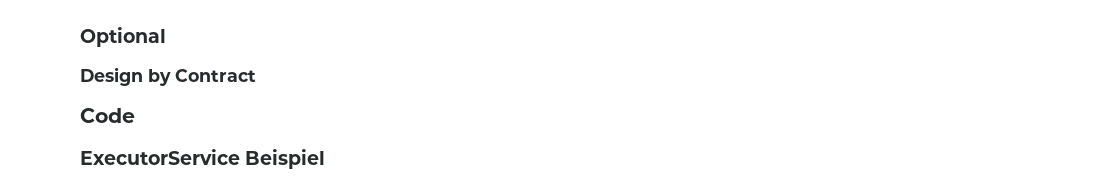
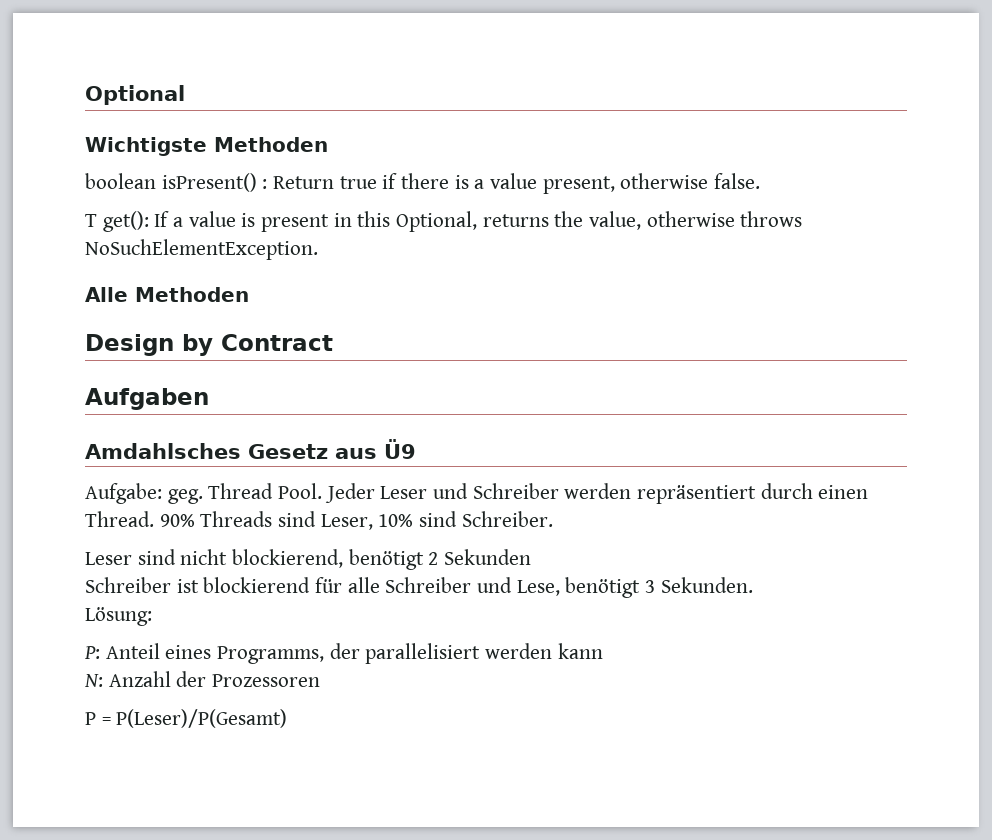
+ Wichtigste Methoden
+ boolean isPresent() : Return true if there is a value present, otherwise false.
+ T get(): If a value is present in this Optional, returns the value, otherwise throws NoSuchElementException.
+ Alle Methoden
  Design by Contract
- Code
- ExecutorService Beispiel
+ Aufgaben
+ Amdahlsches Gesetz aus Ü9
+ Aufgabe: geg. Thread Pool. Jeder Leser und Schreiber werden repräsentiert durch einen Thread. 90% Threads sind Leser, 10% sind Schreiber.
+ Leser sind nicht blockierend, benötigt 2 Sekunden
+ Schreiber ist blockierend für alle Schreiber und Lese, benötigt 3 Sekunden.
+ Lösung:
+ P: Anteil eines Programms, der parallelisiert werden kann
+ N: Anzahl der Prozessoren
+ P = P(Leser)/P(Gesamt)

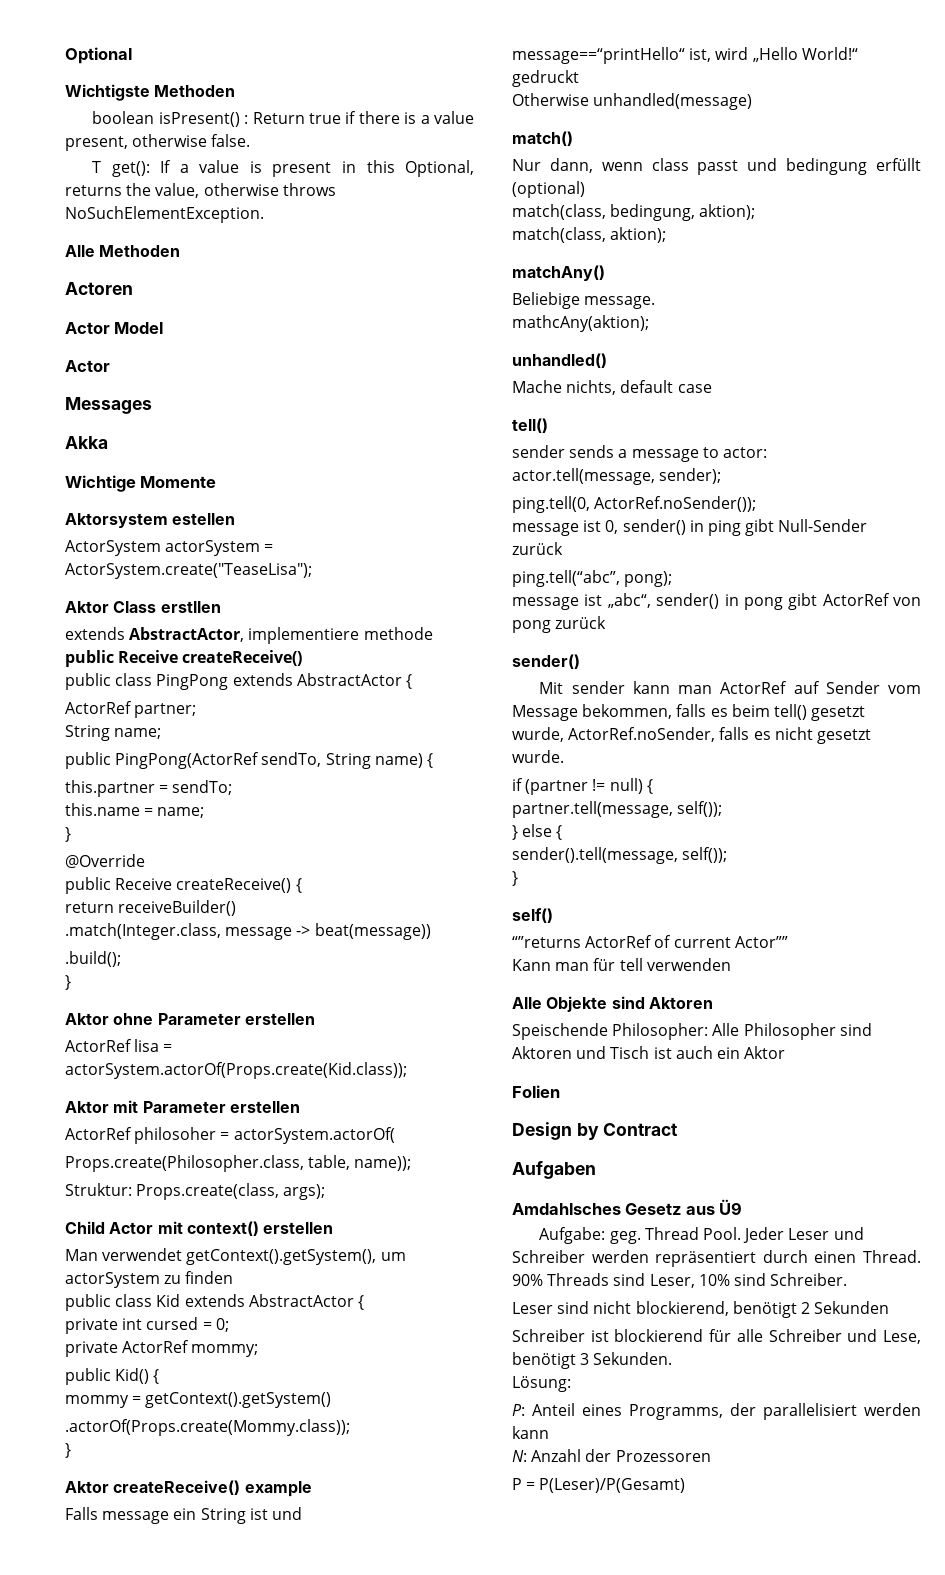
+ Actoren
+ Actor Model
+ Actor
+ Messages
+ Akka
+ Wichtige Momente
+ Aktorsystem estellen
+ ActorSystem actorSystem = ActorSystem.create("TeaseLisa");
+ Aktor Class erstllen
+ extends AbstractActor, implementiere methode public Receive createReceive()
+ public class PingPong extends AbstractActor {
+ ActorRef partner;
+ String name;
+ public PingPong(ActorRef sendTo, String name) {
+ this.partner = sendTo;
+ this.name = name;
+ }
+ @Override
+ public Receive createReceive() {
+ return receiveBuilder()
+ .match(Integer.class, message -> beat(message))
+ .build();
+ }
+ Aktor ohne Parameter erstellen
+ ActorRef lisa = actorSystem.actorOf(Props.create(Kid.class));
+ Aktor mit Parameter erstellen
+ ActorRef philosoher = actorSystem.actorOf(
+ Props.create(Philosopher.class, table, name));
+ Struktur: Props.create(class, args);
+ Child Actor mit context() erstellen
+ Man verwendet getContext().getSystem(), um actorSystem zu finden
+ public class Kid extends AbstractActor {
+ private int cursed = 0;
+ private ActorRef mommy;
+ public Kid() {
+ mommy = getContext().getSystem()
+ .actorOf(Props.create(Mommy.class));
+ }
+ Aktor createReceive() example
+ Falls message ein String ist und message==“printHello“ ist, wird „Hello World!“ gedruckt
+ Otherwise unhandled(message)
+ match()
+ Nur dann, wenn class passt und bedingung erfüllt (optional)
+ match(class, bedingung, aktion);
+ match(class, aktion);
+ matchAny()
+ Beliebige message.
+ mathcAny(aktion);
+ unhandled()
+ Mache nichts, default case
+ tell()
+ sender sends a message to actor:
+ actor.tell(message, sender);
+ ping.tell(0, ActorRef.noSender());
+ message ist 0, sender() in ping gibt Null-Sender zurück
+ ping.tell(“abc”, pong);
+ message ist „abc“, sender() in pong gibt ActorRef von pong zurück
+ sender()
+ Mit sender kann man ActorRef auf Sender vom Message bekommen, falls es beim tell() gesetzt wurde, ActorRef.noSender, falls es nicht gesetzt wurde.
+ if (partner != null) {
+ partner.tell(message, self());
+ } else {
+ sender().tell(message, self());
+ }
+ self()
+ “”returns ActorRef of current Actor””
+ Kann man für tell verwenden
+ Alle Objekte sind Aktoren
+ Speischende Philosopher: Alle Philosopher sind Aktoren und Tisch ist auch ein Aktor
+ Folien

